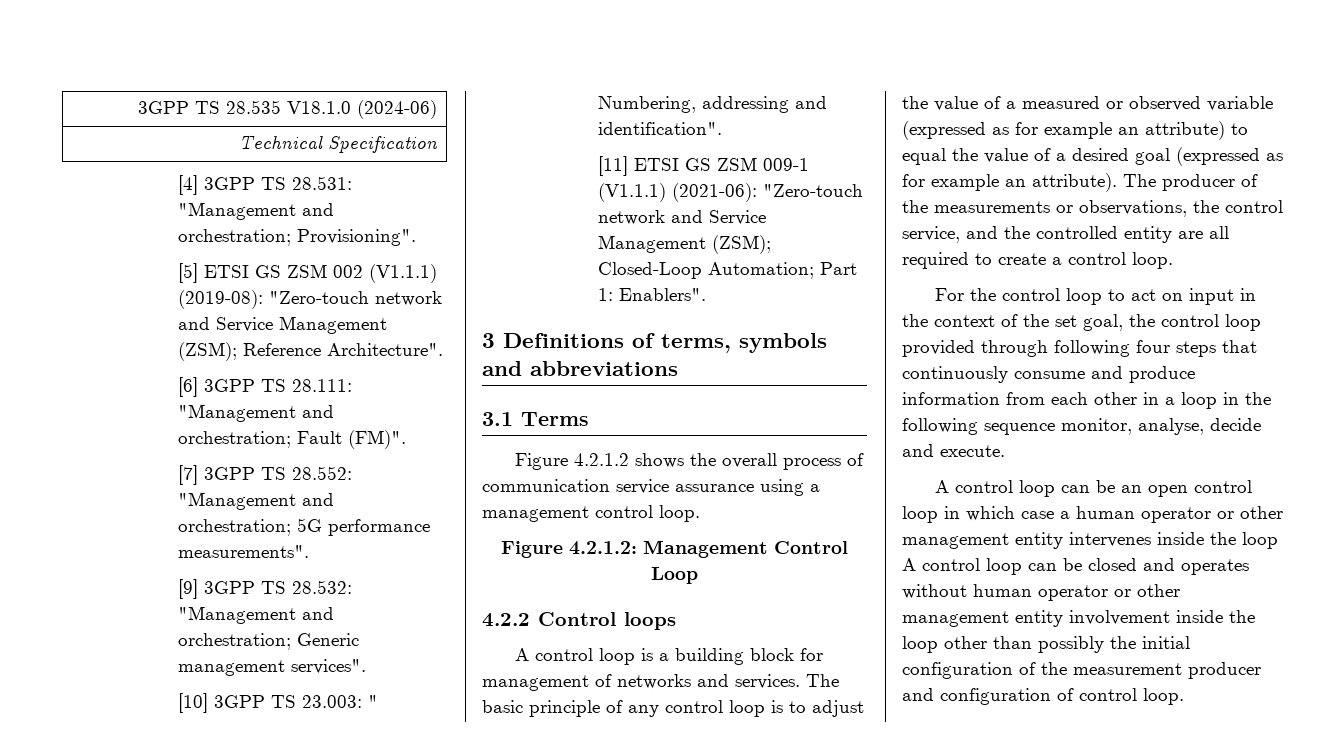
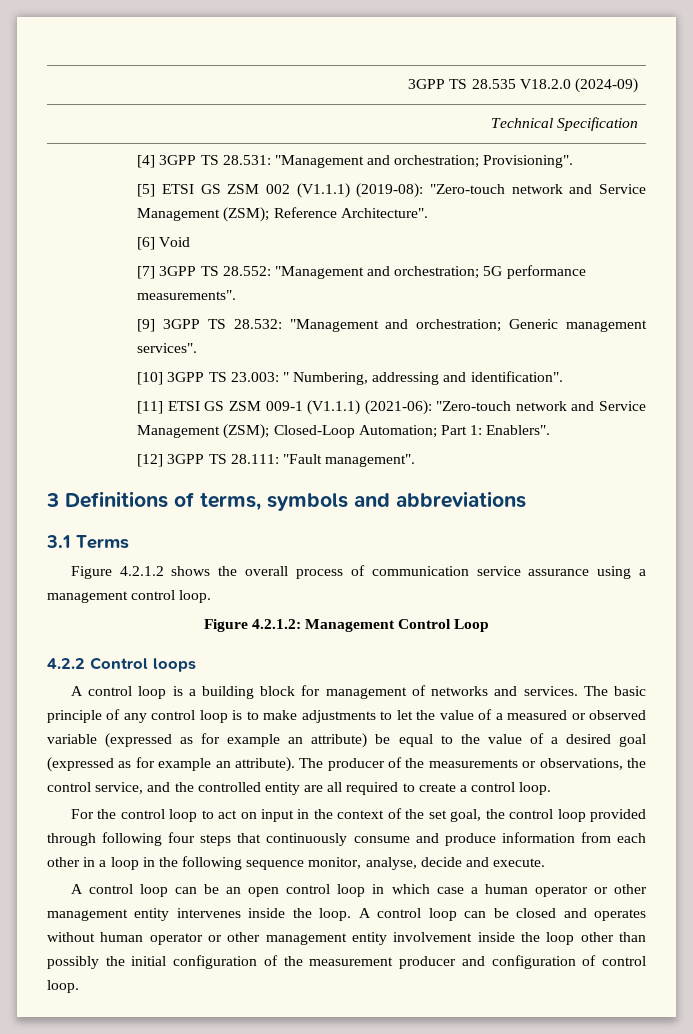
- 3GPP TS 28.535 V18.1.0 (2024-06)
+ 3GPP TS 28.535 V18.2.0 (2024-09)
- [6] 3GPP TS 28.111: "Management and orchestration; Fault (FM)".
+ [6] Void
+ [12] 3GPP TS 28.111: "Fault management".
- The basic principle of any control loop is to adjust the value of a measured or observed variable (expressed as for example an attribute) to equal the value of a desired goal (expressed as for example an attribute).
+ The basic principle of any control loop is to make adjustments to let the value of a measured or observed variable (expressed as for example an attribute) be equal to the value of a desired goal (expressed as for example an attribute).
- A control loop can be an open control loop in which case a human operator or other management entity intervenes inside the loop A control loop can be closed and operates without human operator or other management entity involvement inside the loop other than possibly the initial configuration of the measurement producer and configuration of control loop.
+ A control loop can be an open control loop in which case a human operator or other management entity intervenes inside the loop. A control loop can be closed and operates without human operator or other management entity involvement inside the loop other than possibly the initial configuration of the measurement producer and configuration of control loop.

